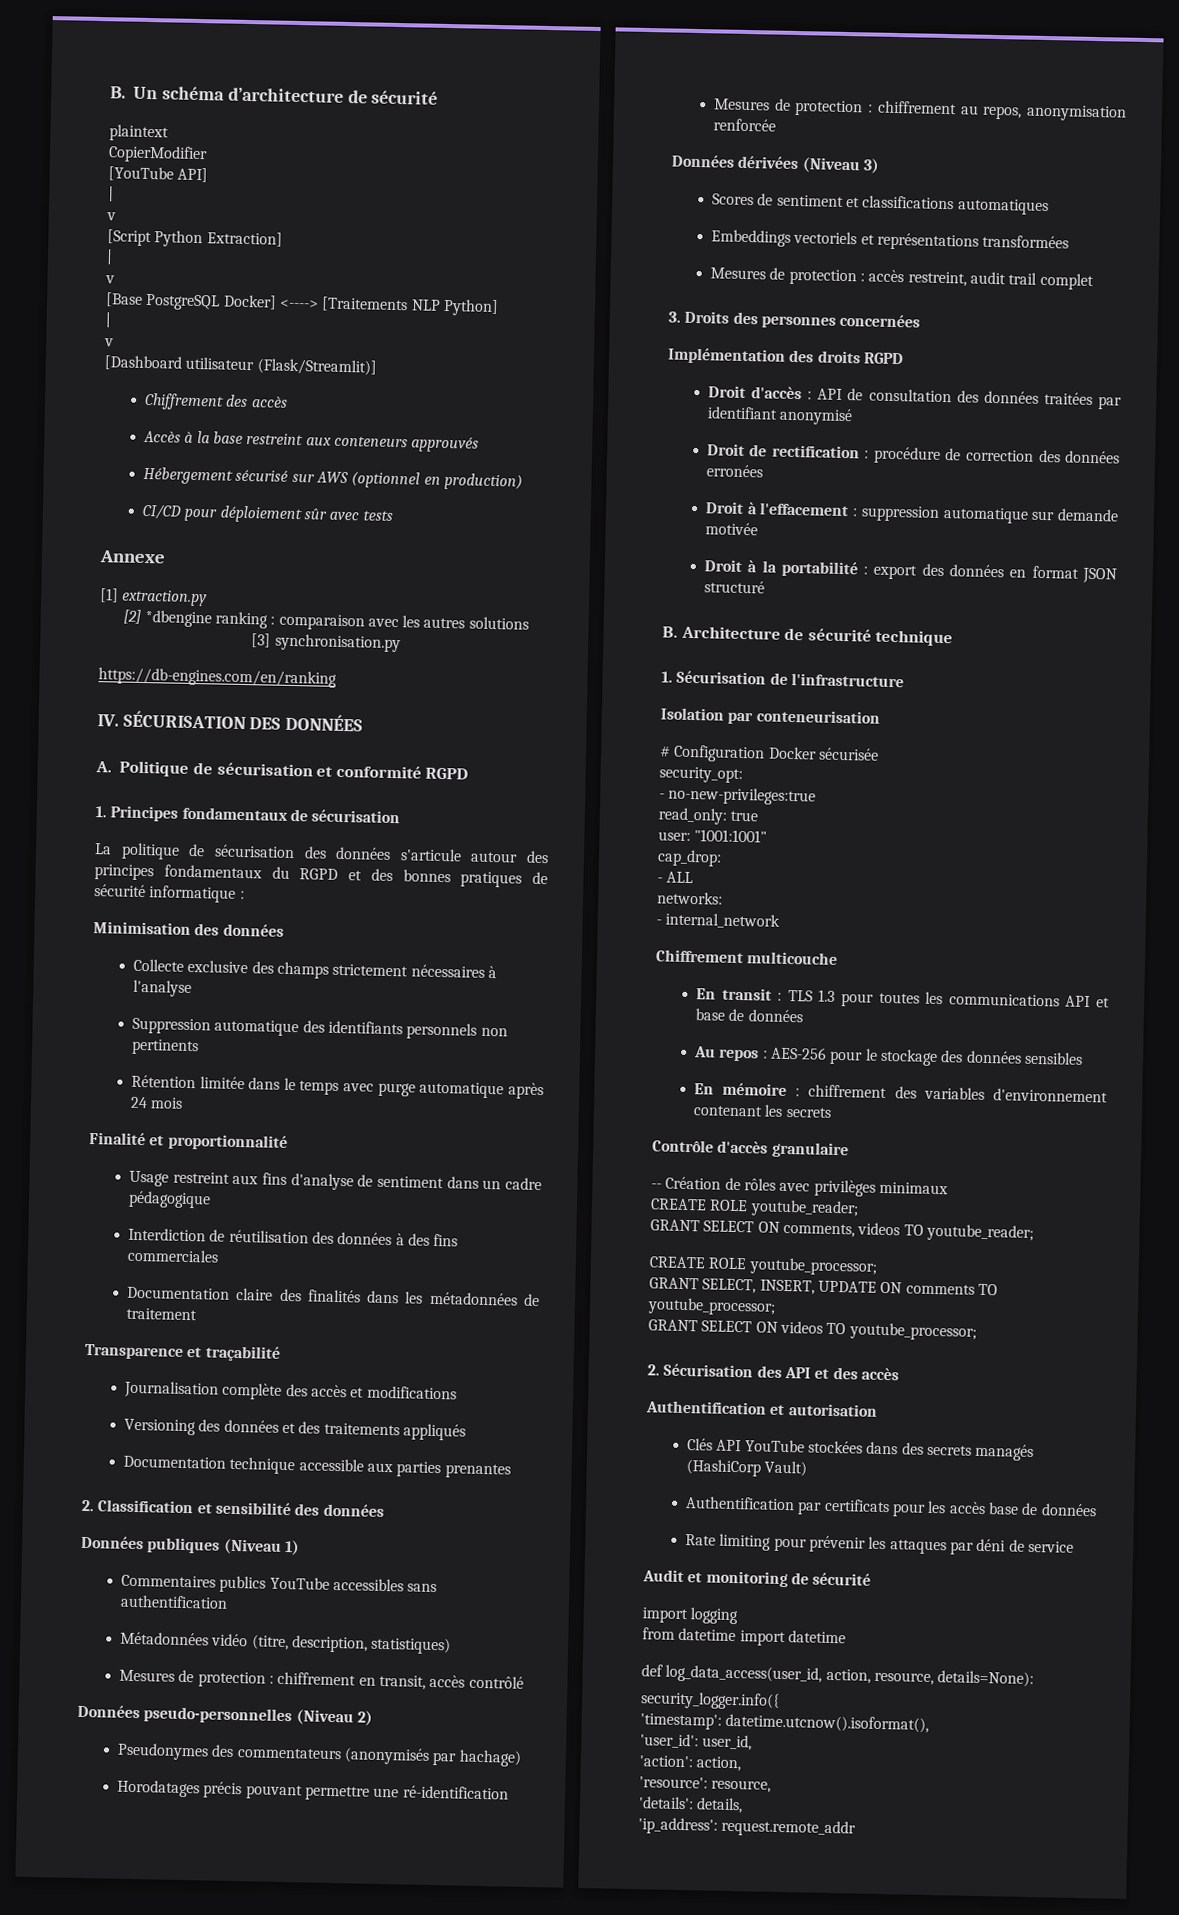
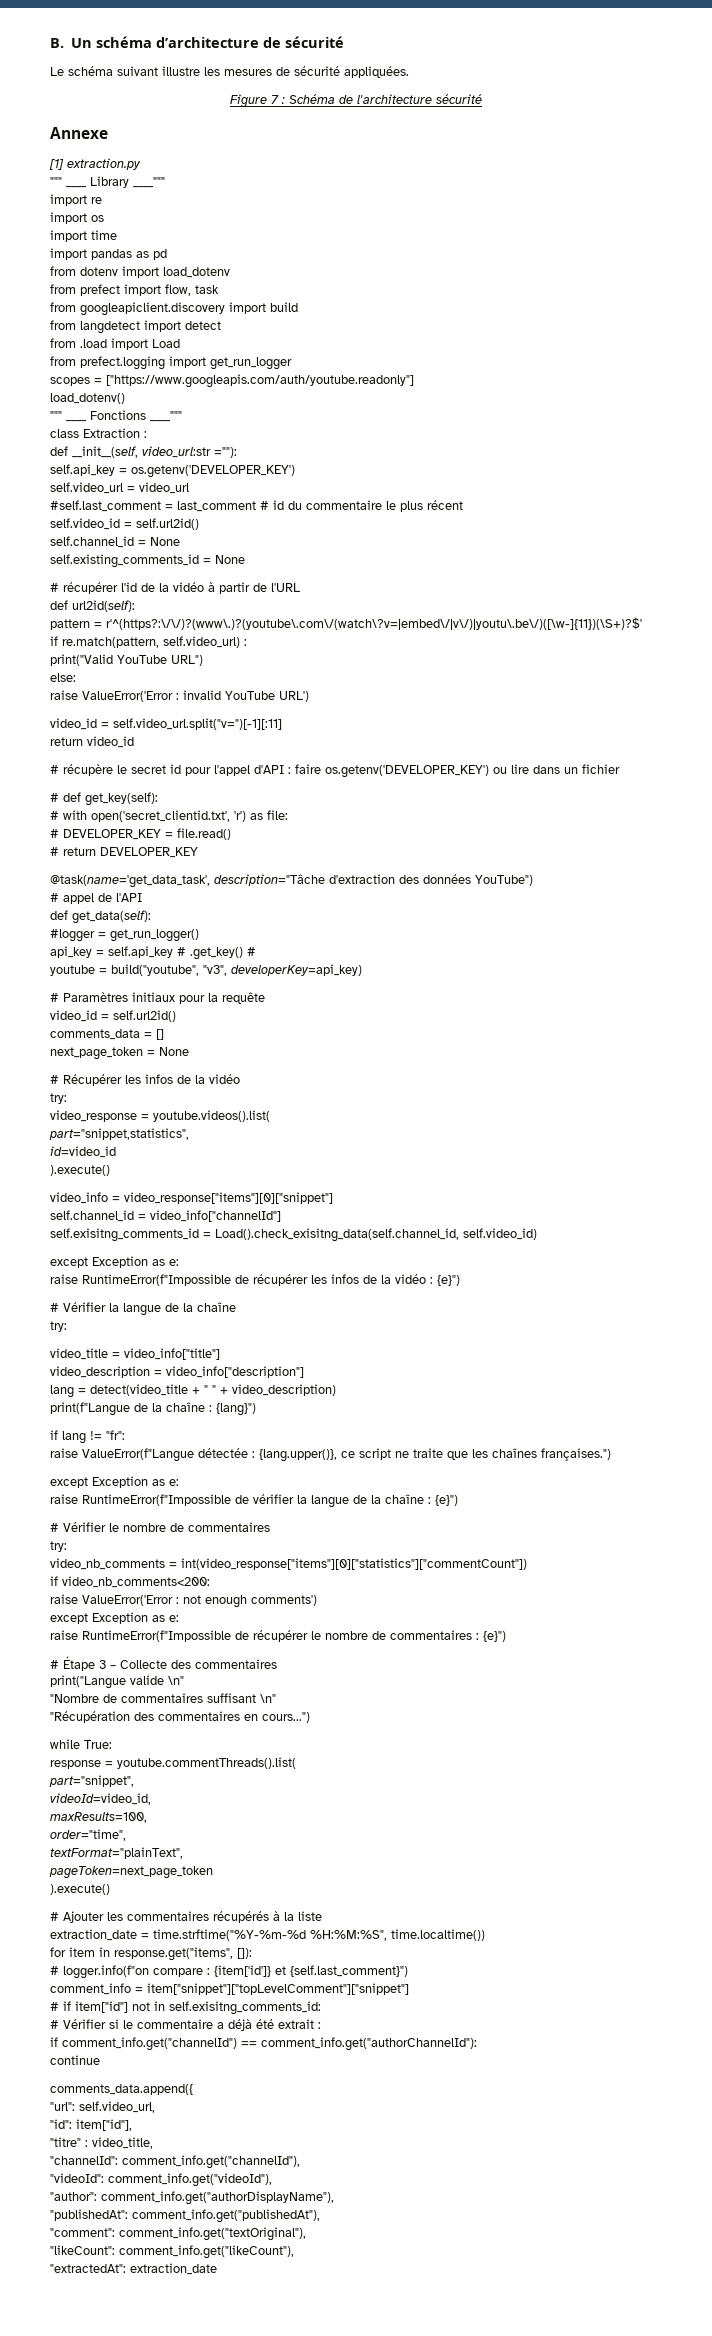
- plaintext
- CopierModifier
- [YouTube API]
- |
- v
- [Script Python Extraction]
- |
- v
- [Base PostgreSQL Docker] <----> [Traitements NLP Python]
- |
- v
- [Dashboard utilisateur (Flask/Streamlit)]
- Chiffrement des accès
- Accès à la base restreint aux conteneurs approuvés
- Hébergement sécurisé sur AWS (optionnel en production)
- CI/CD pour déploiement sûr avec tests
+ Le schéma suivant illustre les mesures de sécurité appliquées.
+ Figure 7 : Schéma de l'architecture sécurité
  Annexe
  [1] extraction.py
- [2] *dbengine ranking : comparaison avec les autres solutions
- [3] synchronisation.py
- https://db-engines.com/en/ranking
- IV. SÉCURISATION DES DONNÉES
- A. Politique de sécurisation et conformité RGPD
- 1. Principes fondamentaux de sécurisation
- La politique de sécurisation des données s'articule autour des principes fondamentaux du RGPD et des bonnes pratiques de sécurité informatique :
- Minimisation des données
- Collecte exclusive des champs strictement nécessaires à l'analyse
- Suppression automatique des identifiants personnels non pertinents
- Rétention limitée dans le temps avec purge automatique après 24 mois
- Finalité et proportionnalité
- Usage restreint aux fins d'analyse de sentiment dans un cadre pédagogique
- Interdiction de réutilisation des données à des fins commerciales
- Documentation claire des finalités dans les métadonnées de traitement
- Transparence et traçabilité
- Journalisation complète des accès et modifications
- Versioning des données et des traitements appliqués
- Documentation technique accessible aux parties prenantes
- 2. Classification et sensibilité des données
- Données publiques (Niveau 1)
- Commentaires publics YouTube accessibles sans authentification
- Métadonnées vidéo (titre, description, statistiques)
- Mesures de protection : chiffrement en transit, accès contrôlé
- Données pseudo-personnelles (Niveau 2)
- Pseudonymes des commentateurs (anonymisés par hachage)
- Horodatages précis pouvant permettre une ré-identification
- Mesures de protection : chiffrement au repos, anonymisation renforcée
- Données dérivées (Niveau 3)
- Scores de sentiment et classifications automatiques
- Embeddings vectoriels et représentations transformées
- Mesures de protection : accès restreint, audit trail complet
- 3. Droits des personnes concernées
- Implémentation des droits RGPD
- Droit d'accès : API de consultation des données traitées par identifiant anonymisé
- Droit de rectification : procédure de correction des données erronées
- Droit à l'effacement : suppression automatique sur demande motivée
- Droit à la portabilité : export des données en format JSON structuré
- B. Architecture de sécurité technique
- 1. Sécurisation de l'infrastructure
- Isolation par conteneurisation
- # Configuration Docker sécurisée
- security_opt:
- - no-new-privileges:true
- read_only: true
- user: "1001:1001"
- cap_drop:
- - ALL
- networks:
- - internal_network
- Chiffrement multicouche
- En transit : TLS 1.3 pour toutes les communications API et base de données
- Au repos : AES-256 pour le stockage des données sensibles
- En mémoire : chiffrement des variables d'environnement contenant les secrets
- Contrôle d'accès granulaire
- -- Création de rôles avec privilèges minimaux
- CREATE ROLE youtube_reader;
- GRANT SELECT ON comments, videos TO youtube_reader;
- CREATE ROLE youtube_processor;
- GRANT SELECT, INSERT, UPDATE ON comments TO youtube_processor;
- GRANT SELECT ON videos TO youtube_processor;
- 2. Sécurisation des API et des accès
- Authentification et autorisation
- Clés API YouTube stockées dans des secrets managés (HashiCorp Vault)
- Authentification par certificats pour les accès base de données
- Rate limiting pour prévenir les attaques par déni de service
- Audit et monitoring de sécurité
- import logging
- from datetime import datetime
- def log_data_access(user_id, action, resource, details=None):
- security_logger.info({
- 'timestamp': datetime.utcnow().isoformat(),
- 'user_id': user_id,
- 'action': action,
- 'resource': resource,
- 'details': details,
- 'ip_address': request.remote_addr
+ """ ____ Library ____"""
+ import re
+ import os
+ import time
+ import pandas as pd
+ from dotenv import load_dotenv
+ from prefect import flow, task
+ from googleapiclient.discovery import build
+ from langdetect import detect
+ from .load import Load
+ from prefect.logging import get_run_logger
+ scopes = ["https://www.googleapis.com/auth/youtube.readonly"]
+ load_dotenv()
+ """ ____ Fonctions ____"""
+ class Extraction :
+ def __init__(self, video_url:str =""):
+ self.api_key = os.getenv('DEVELOPER_KEY')
+ self.video_url = video_url
+ #self.last_comment = last_comment # id du commentaire le plus récent
+ self.video_id = self.url2id()
+ self.channel_id = None
+ self.existing_comments_id = None
+ # récupérer l'id de la vidéo à partir de l'URL
+ def url2id(self):
+ pattern = r'^(https?:\/\/)?(www\.)?(youtube\.com\/(watch\?v=|embed\/|v\/)|youtu\.be\/)([\w-]{11})(\S+)?$'
+ if re.match(pattern, self.video_url) :
+ print("Valid YouTube URL")
+ else:
+ raise ValueError('Error : invalid YouTube URL')
+ video_id = self.video_url.split("v=")[-1][:11]
+ return video_id
+ # récupère le secret id pour l'appel d'API : faire os.getenv('DEVELOPER_KEY') ou lire dans un fichier
+ # def get_key(self):
+ # with open('secret_clientid.txt', 'r') as file:
+ # DEVELOPER_KEY = file.read()
+ # return DEVELOPER_KEY
+ @task(name='get_data_task', description="Tâche d'extraction des données YouTube")
+ # appel de l'API
+ def get_data(self):
+ #logger = get_run_logger()
+ api_key = self.api_key # .get_key() #
+ youtube = build("youtube", "v3", developerKey=api_key)
+ # Paramètres initiaux pour la requête
+ video_id = self.url2id()
+ comments_data = []
+ next_page_token = None
+ # Récupérer les infos de la vidéo
+ try:
+ video_response = youtube.videos().list(
+ part="snippet,statistics",
+ id=video_id
+ ).execute()
+ video_info = video_response["items"][0]["snippet"]
+ self.channel_id = video_info["channelId"]
+ self.exisitng_comments_id = Load().check_exisitng_data(self.channel_id, self.video_id)
+ except Exception as e:
+ raise RuntimeError(f"Impossible de récupérer les infos de la vidéo : {e}")
+ # Vérifier la langue de la chaîne
+ try:
+ video_title = video_info["title"]
+ video_description = video_info["description"]
+ lang = detect(video_title + " " + video_description)
+ print(f"Langue de la chaîne : {lang}")
+ if lang != "fr":
+ raise ValueError(f"Langue détectée : {lang.upper()}, ce script ne traite que les chaînes françaises.")
+ except Exception as e:
+ raise RuntimeError(f"Impossible de vérifier la langue de la chaîne : {e}")
+ # Vérifier le nombre de commentaires
+ try:
+ video_nb_comments = int(video_response["items"][0]["statistics"]["commentCount"])
+ if video_nb_comments<200:
+ raise ValueError('Error : not enough comments')
+ except Exception as e:
+ raise RuntimeError(f"Impossible de récupérer le nombre de commentaires : {e}")
+ # Étape 3 – Collecte des commentaires
+ print("Langue valide \n"
+ "Nombre de commentaires suffisant \n"
+ "Récupération des commentaires en cours...")
+ while True:
+ response = youtube.commentThreads().list(
+ part="snippet",
+ videoId=video_id,
+ maxResults=100,
+ order="time",
+ textFormat="plainText",
+ pageToken=next_page_token
+ ).execute()
+ # Ajouter les commentaires récupérés à la liste
+ extraction_date = time.strftime("%Y-%m-%d %H:%M:%S", time.localtime())
+ for item in response.get("items", []):
+ # logger.info(f"on compare : {item['id']} et {self.last_comment}")
+ comment_info = item["snippet"]["topLevelComment"]["snippet"]
+ # if item["id"] not in self.exisitng_comments_id:
+ # Vérifier si le commentaire a déjà été extrait :
+ if comment_info.get("channelId") == comment_info.get("authorChannelId"):
+ continue
+ comments_data.append({
+ "url": self.video_url,
+ "id": item["id"],
+ "titre" : video_title,
+ "channelId": comment_info.get("channelId"),
+ "videoId": comment_info.get("videoId"),
+ "author": comment_info.get("authorDisplayName"),
+ "publishedAt": comment_info.get("publishedAt"),
+ "comment": comment_info.get("textOriginal"),
+ "likeCount": comment_info.get("likeCount"),
+ "extractedAt": extraction_date

